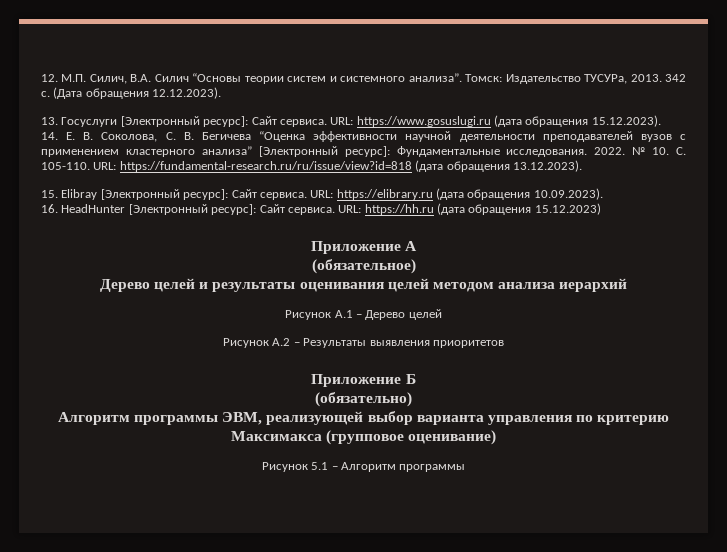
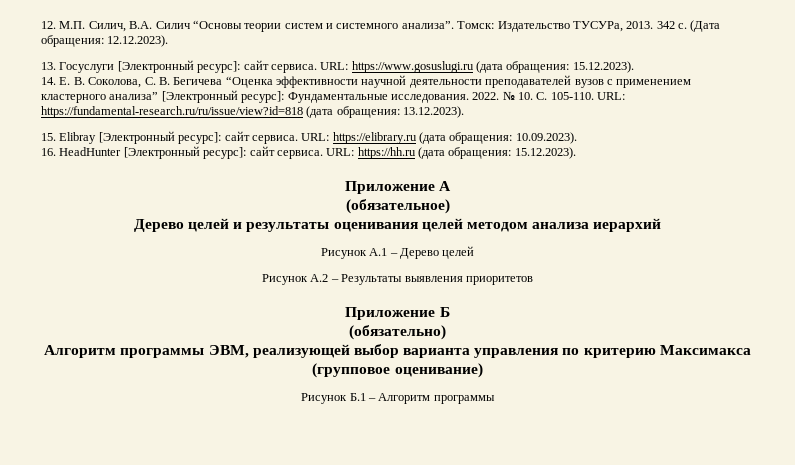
- (Дата обращения 12.12.2023).
+ (Дата обращения: 12.12.2023).
- 13. Госуслуги [Электронный ресурс]: Сайт сервиса.
+ 13. Госуслуги [Электронный ресурс]: сайт сервиса.
- URL: https://www.gosuslugi.ru (дата обращения 15.12.2023).
+ URL: https://www.gosuslugi.ru (дата обращения: 15.12.2023).
- URL: https://fundamental-research.ru/ru/issue/view?id=818 (дата обращения 13.12.2023).
+ URL: https://fundamental-research.ru/ru/issue/view?id=818 (дата обращения: 13.12.2023).
- 15. Elibray [Электронный ресурс]: Сайт сервиса.
+ 15. Elibray [Электронный ресурс]: сайт сервиса.
- URL: https://elibrary.ru (дата обращения 10.09.2023).
+ URL: https://elibrary.ru (дата обращения: 10.09.2023).
- 16. HeadHunter [Электронный ресурс]: Сайт сервиса.
+ 16. HeadHunter [Электронный ресурс]: сайт сервиса.
- URL: https://hh.ru (дата обращения 15.12.2023)
+ URL: https://hh.ru (дата обращения: 15.12.2023).
- Рисунок 5.1 – Алгоритм программы
+ Рисунок Б.1 – Алгоритм программы

